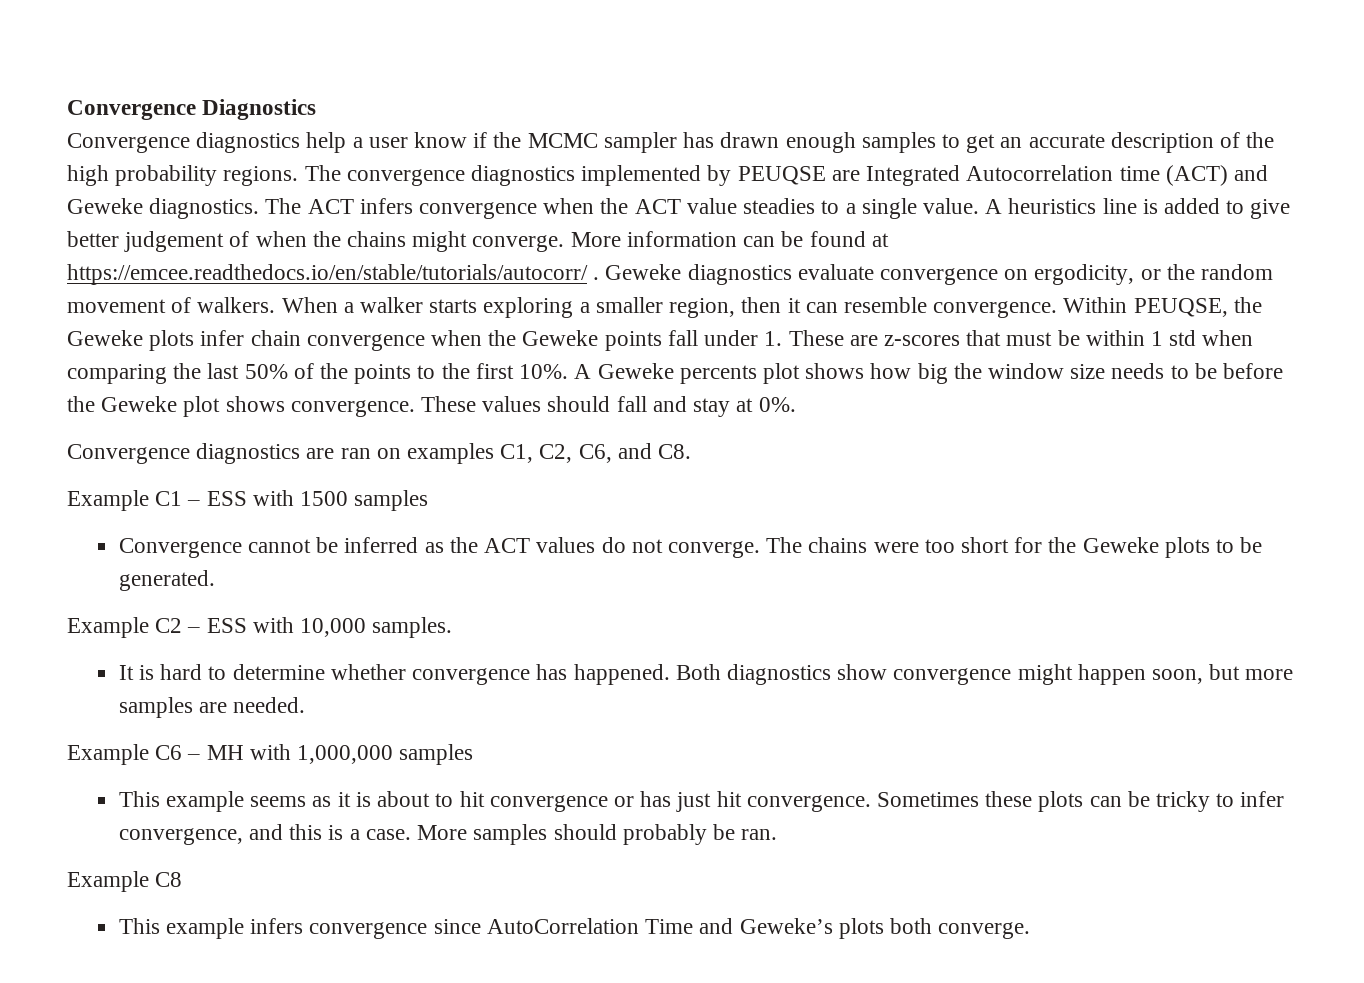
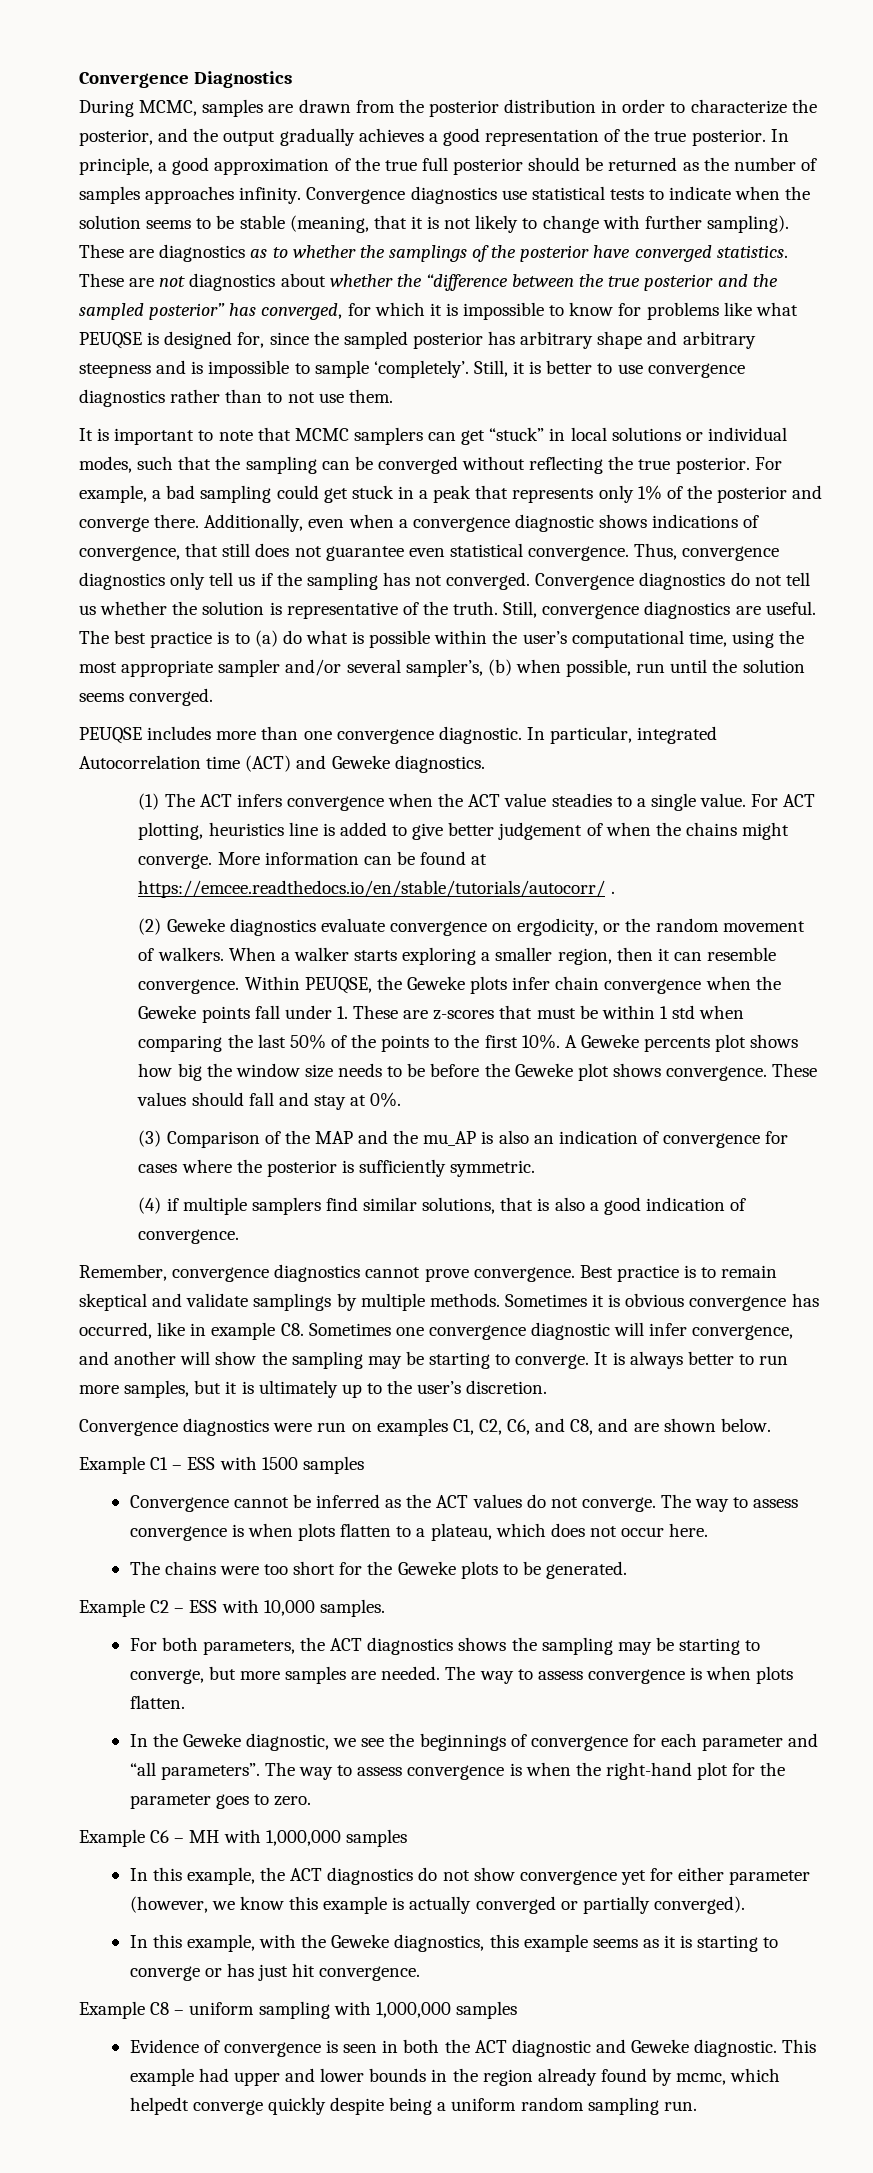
- Convergence diagnostics help a user know if the MCMC sampler has drawn enough samples to get an accurate description of the high probability regions. The convergence diagnostics implemented by PEUQSE are Integrated Autocorrelation time (ACT) and Geweke diagnostics. The ACT infers convergence when the ACT value steadies to a single value.
+ During MCMC, samples are drawn from the posterior distribution in order to characterize the posterior, and the output gradually achieves a good representation of the true posterior. In principle, a good approximation of the true full posterior should be returned as the number of samples approaches infinity. Convergence diagnostics use statistical tests to indicate when the solution seems to be stable (meaning, that it is not likely to change with further sampling). These are diagnostics as to whether the samplings of the posterior have converged statistics. These are not diagnostics about whether the “difference between the true posterior and the sampled posterior” has converged, for which it is impossible to know for problems like what PEUQSE is designed for, since the sampled posterior has arbitrary shape and arbitrary steepness and is impossible to sample ‘completely’. Still, it is better to use convergence diagnostics rather than to not use them.
+ It is important to note that MCMC samplers can get “stuck” in local solutions or individual modes, such that the sampling can be converged without reflecting the true posterior. For example, a bad sampling could get stuck in a peak that represents only 1% of the posterior and converge there. Additionally, even when a convergence diagnostic shows indications of convergence, that still does not guarantee even statistical convergence. Thus, convergence diagnostics only tell us if the sampling has not converged. Convergence diagnostics do not tell us whether the solution is representative of the truth. Still, convergence diagnostics are useful. The best practice is to (a) do what is possible within the user’s computational time, using the most appropriate sampler and/or several sampler’s, (b) when possible, run until the solution seems converged.
+ PEUQSE includes more than one convergence diagnostic. In particular, integrated Autocorrelation time (ACT) and Geweke diagnostics.
+ (1) The ACT infers convergence when the ACT value steadies to a single value.
- A heuristics line is added to give better judgement of when the chains might converge.
+ For ACT plotting, heuristics line is added to give better judgement of when the chains might converge.
- More information can be found at https://emcee.readthedocs.io/en/stable/tutorials/autocorr/ . Geweke diagnostics evaluate convergence on ergodicity, or the random movement of walkers.
+ More information can be found at https://emcee.readthedocs.io/en/stable/tutorials/autocorr/ .
+ (2) Geweke diagnostics evaluate convergence on ergodicity, or the random movement of walkers.
- Convergence diagnostics are ran on examples C1, C2, C6, and C8.
+ (3) Comparison of the MAP and the mu_AP is also an indication of convergence for cases where the posterior is sufficiently symmetric.
+ (4) if multiple samplers find similar solutions, that is also a good indication of convergence.
+ Remember, convergence diagnostics cannot prove convergence. Best practice is to remain skeptical and validate samplings by multiple methods. Sometimes it is obvious convergence has occurred, like in example C8. Sometimes one convergence diagnostic will infer convergence, and another will show the sampling may be starting to converge. It is always better to run more samples, but it is ultimately up to the user’s discretion.
+ Convergence diagnostics were run on examples C1, C2, C6, and C8, and are shown below.
+ The way to assess convergence is when plots flatten to a plateau, which does not occur here.
- It is hard to determine whether convergence has happened. Both diagnostics show convergence might happen soon, but more samples are needed.
+ For both parameters, the ACT diagnostics shows the sampling may be starting to converge, but more samples are needed. The way to assess convergence is when plots flatten.
+ In the Geweke diagnostic, we see the beginnings of convergence for each parameter and “all parameters”. The way to assess convergence is when the right-hand plot for the parameter goes to zero.
- This example seems as it is about to hit convergence or has just hit convergence. Sometimes these plots can be tricky to infer convergence, and this is a case. More samples should probably be ran.
- Example C8
- This example infers convergence since AutoCorrelation Time and Geweke’s plots both converge.
+ In this example, the ACT diagnostics do not show convergence yet for either parameter (however, we know this example is actually converged or partially converged).
+ In this example, with the Geweke diagnostics, this example seems as it is starting to converge or has just hit convergence.
+ Example C8 – uniform sampling with 1,000,000 samples
+ Evidence of convergence is seen in both the ACT diagnostic and Geweke diagnostic. This example had upper and lower bounds in the region already found by mcmc, which helpedt converge quickly despite being a uniform random sampling run.

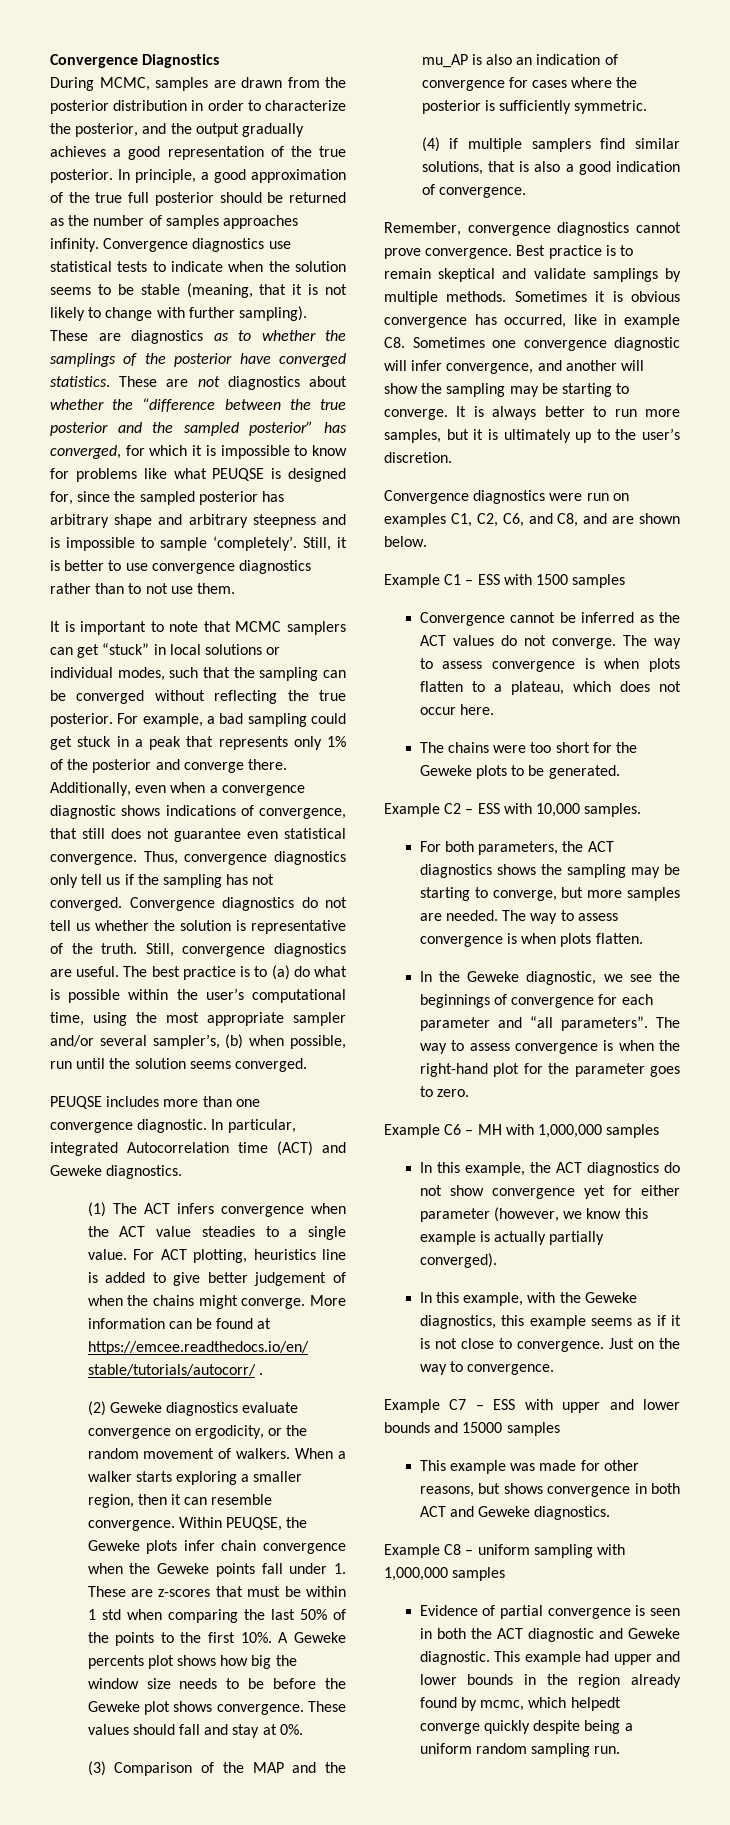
- In this example, the ACT diagnostics do not show convergence yet for either parameter (however, we know this example is actually converged or partially converged).
+ In this example, the ACT diagnostics do not show convergence yet for either parameter (however, we know this example is actually partially converged).
- In this example, with the Geweke diagnostics, this example seems as it is starting to converge or has just hit convergence.
+ In this example, with the Geweke diagnostics, this example seems as if it is not close to convergence. Just on the way to convergence.
+ Example C7 – ESS with upper and lower bounds and 15000 samples
+ This example was made for other reasons, but shows convergence in both ACT and Geweke diagnostics.
- Evidence of convergence is seen in both the ACT diagnostic and Geweke diagnostic.
+ Evidence of partial convergence is seen in both the ACT diagnostic and Geweke diagnostic.

